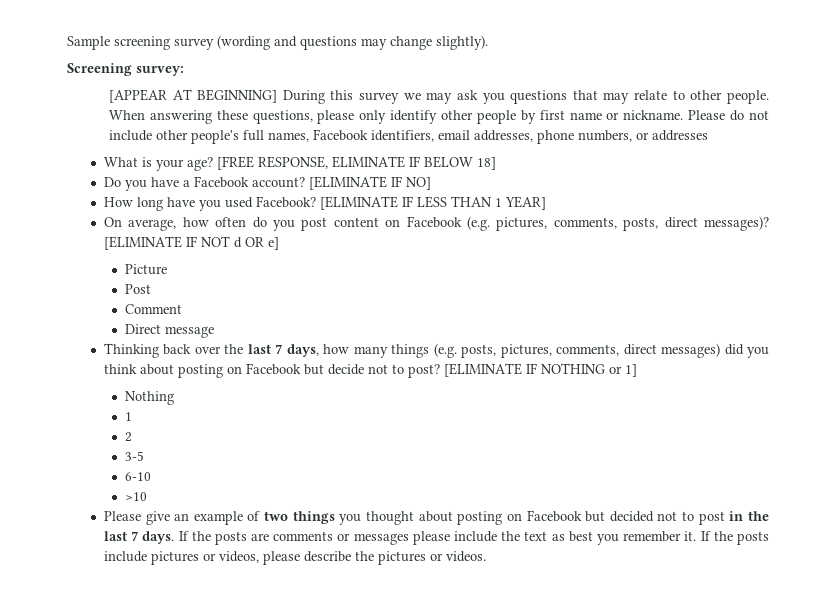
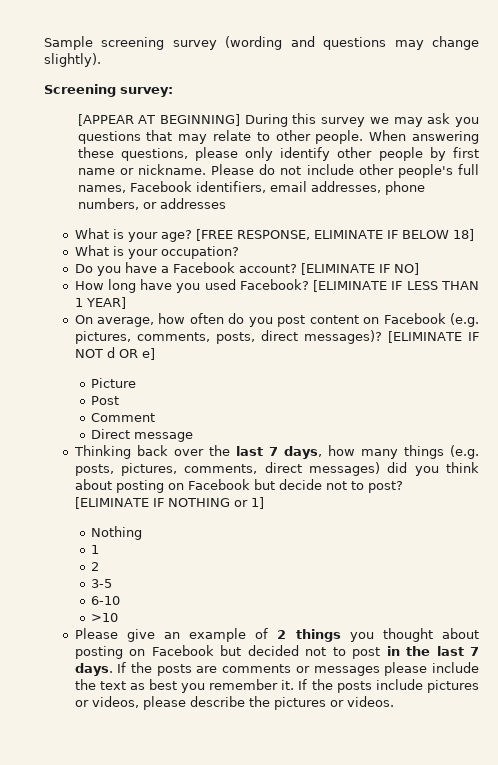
+ What is your occupation?
- Please give an example of two things you thought about posting on Facebook but decided not to post in the last 7 days.
+ Please give an example of 2 things you thought about posting on Facebook but decided not to post in the last 7 days.

